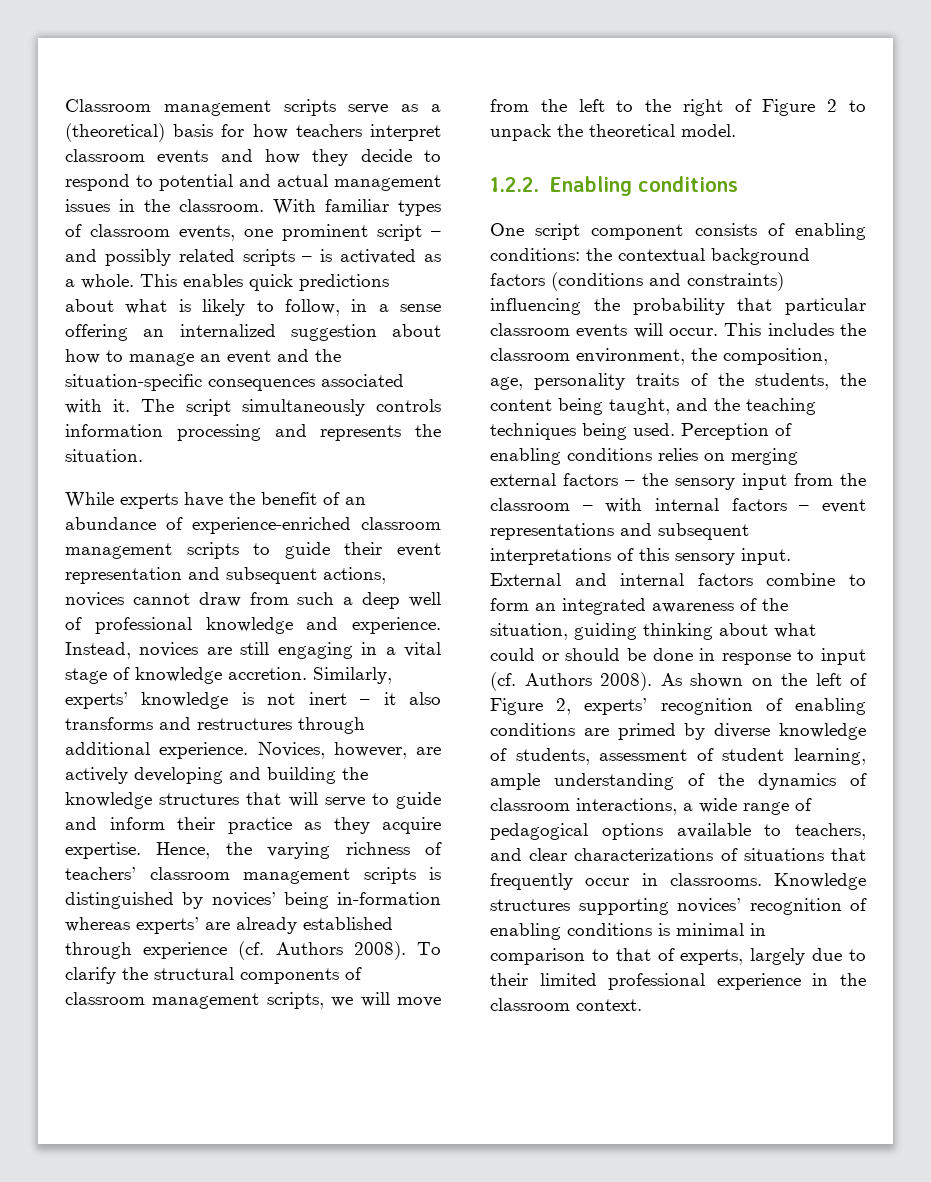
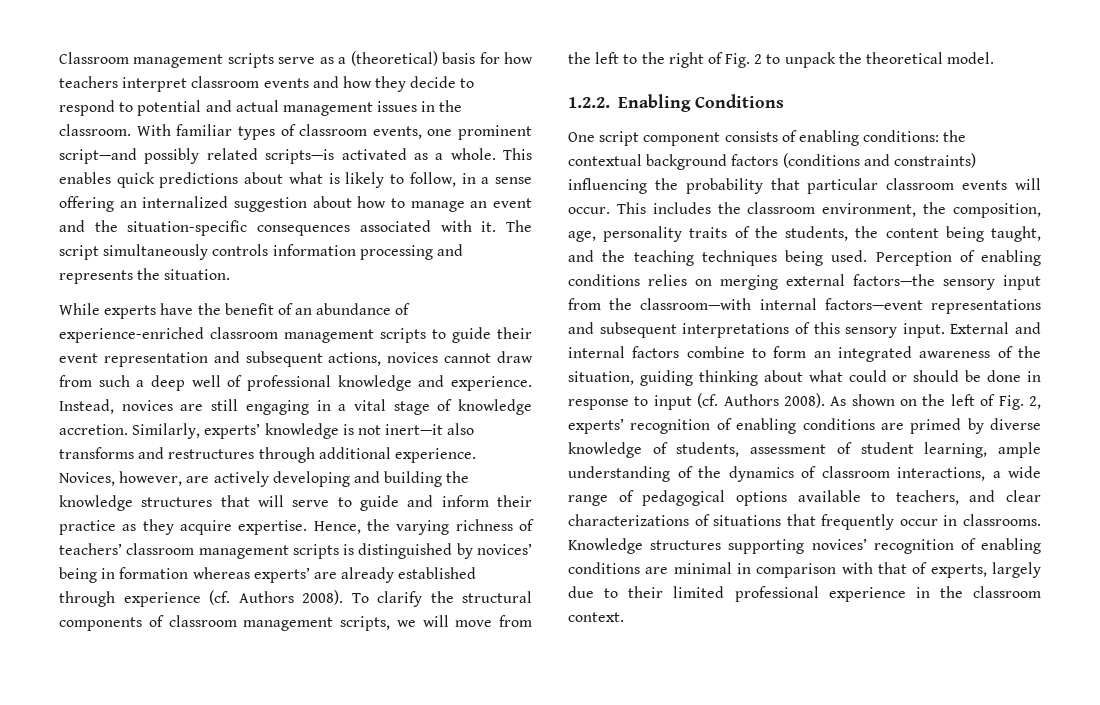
- With familiar types of classroom events, one prominent script – and possibly related scripts – is activated as a whole.
+ With familiar types of classroom events, one prominent script—and possibly related scripts—is activated as a whole.
- Similarly, experts’ knowledge is not inert – it also transforms and restructures through additional experience.
+ Similarly, experts’ knowledge is not inert—it also transforms and restructures through additional experience.
- Hence, the varying richness of teachers’ classroom management scripts is distinguished by novices’ being in-formation whereas experts’ are already established through experience (cf. Authors 2008).
+ Hence, the varying richness of teachers’ classroom management scripts is distinguished by novices’ being in formation whereas experts’ are already established through experience (cf. Authors 2008).
- To clarify the structural components of classroom management scripts, we will move from the left to the right of Figure 2 to unpack the theoretical model.
+ To clarify the structural components of classroom management scripts, we will move from the left to the right of Fig. 2 to unpack the theoretical model.
- 1.2.2. Enabling conditions
+ 1.2.2. Enabling Conditions
- Perception of enabling conditions relies on merging external factors – the sensory input from the classroom – with internal factors – event representations and subsequent interpretations of this sensory input.
+ Perception of enabling conditions relies on merging external factors—the sensory input from the classroom—with internal factors—event representations and subsequent interpretations of this sensory input.
- As shown on the left of Figure 2, experts’ recognition of enabling conditions are primed by diverse knowledge of students, assessment of student learning, ample understanding of the dynamics of classroom interactions, a wide range of pedagogical options available to teachers, and clear characterizations of situations that frequently occur in classrooms.
+ As shown on the left of Fig. 2, experts’ recognition of enabling conditions are primed by diverse knowledge of students, assessment of student learning, ample understanding of the dynamics of classroom interactions, a wide range of pedagogical options available to teachers, and clear characterizations of situations that frequently occur in classrooms.
- Knowledge structures supporting novices’ recognition of enabling conditions is minimal in comparison to that of experts, largely due to their limited professional experience in the classroom context.
+ Knowledge structures supporting novices’ recognition of enabling conditions are minimal in comparison with that of experts, largely due to their limited professional experience in the classroom context.

